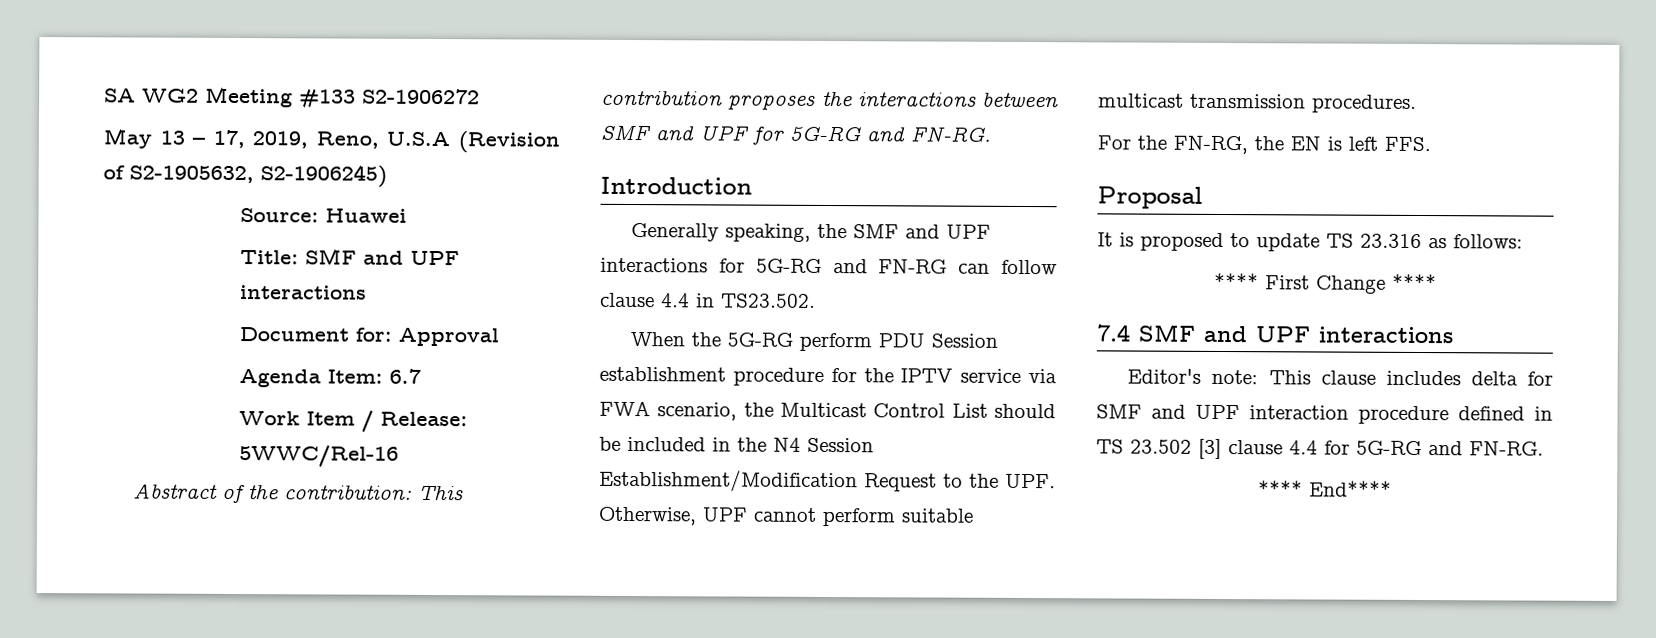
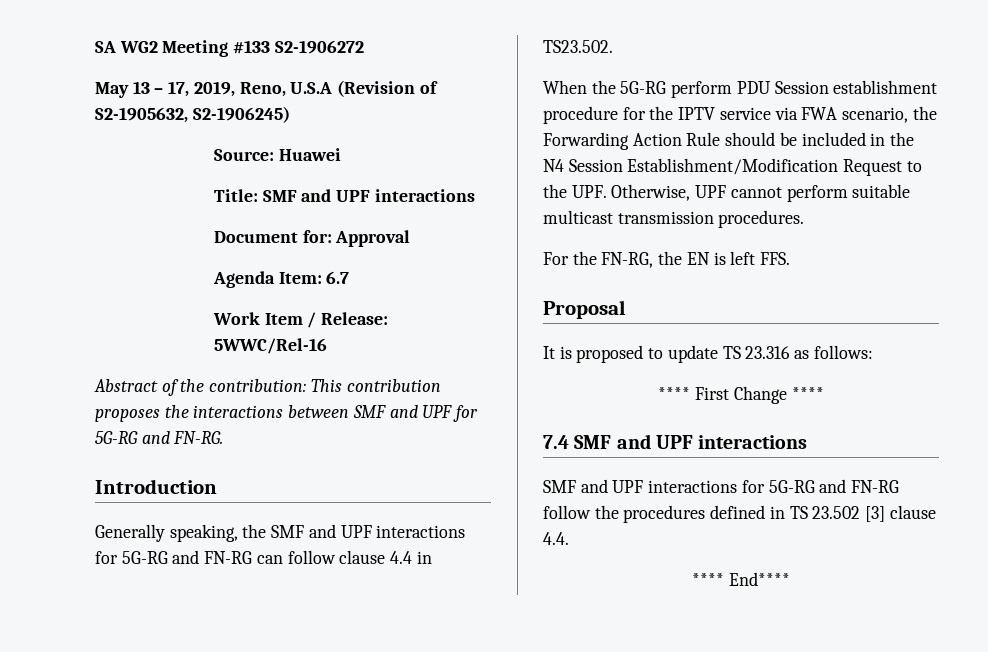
- When the 5G-RG perform PDU Session establishment procedure for the IPTV service via FWA scenario, the Multicast Control List should be included in the N4 Session Establishment/Modification Request to the UPF. Otherwise, UPF cannot perform suitable multicast transmission procedures.
+ When the 5G-RG perform PDU Session establishment procedure for the IPTV service via FWA scenario, the Forwarding Action Rule should be included in the N4 Session Establishment/Modification Request to the UPF. Otherwise, UPF cannot perform suitable multicast transmission procedures.
- Editor's note: This clause includes delta for SMF and UPF interaction procedure defined in TS 23.502 [3] clause 4.4 for 5G-RG and FN-RG.
+ SMF and UPF interactions for 5G-RG and FN-RG follow the procedures defined in TS 23.502 [3] clause 4.4.

